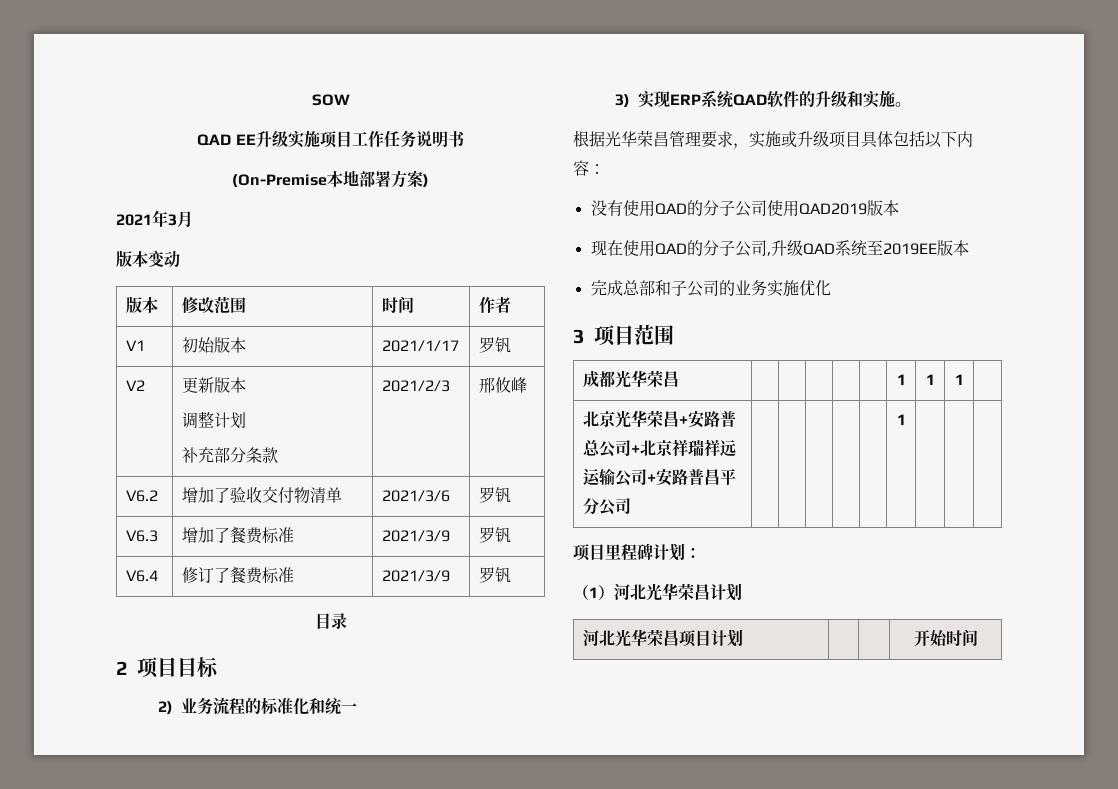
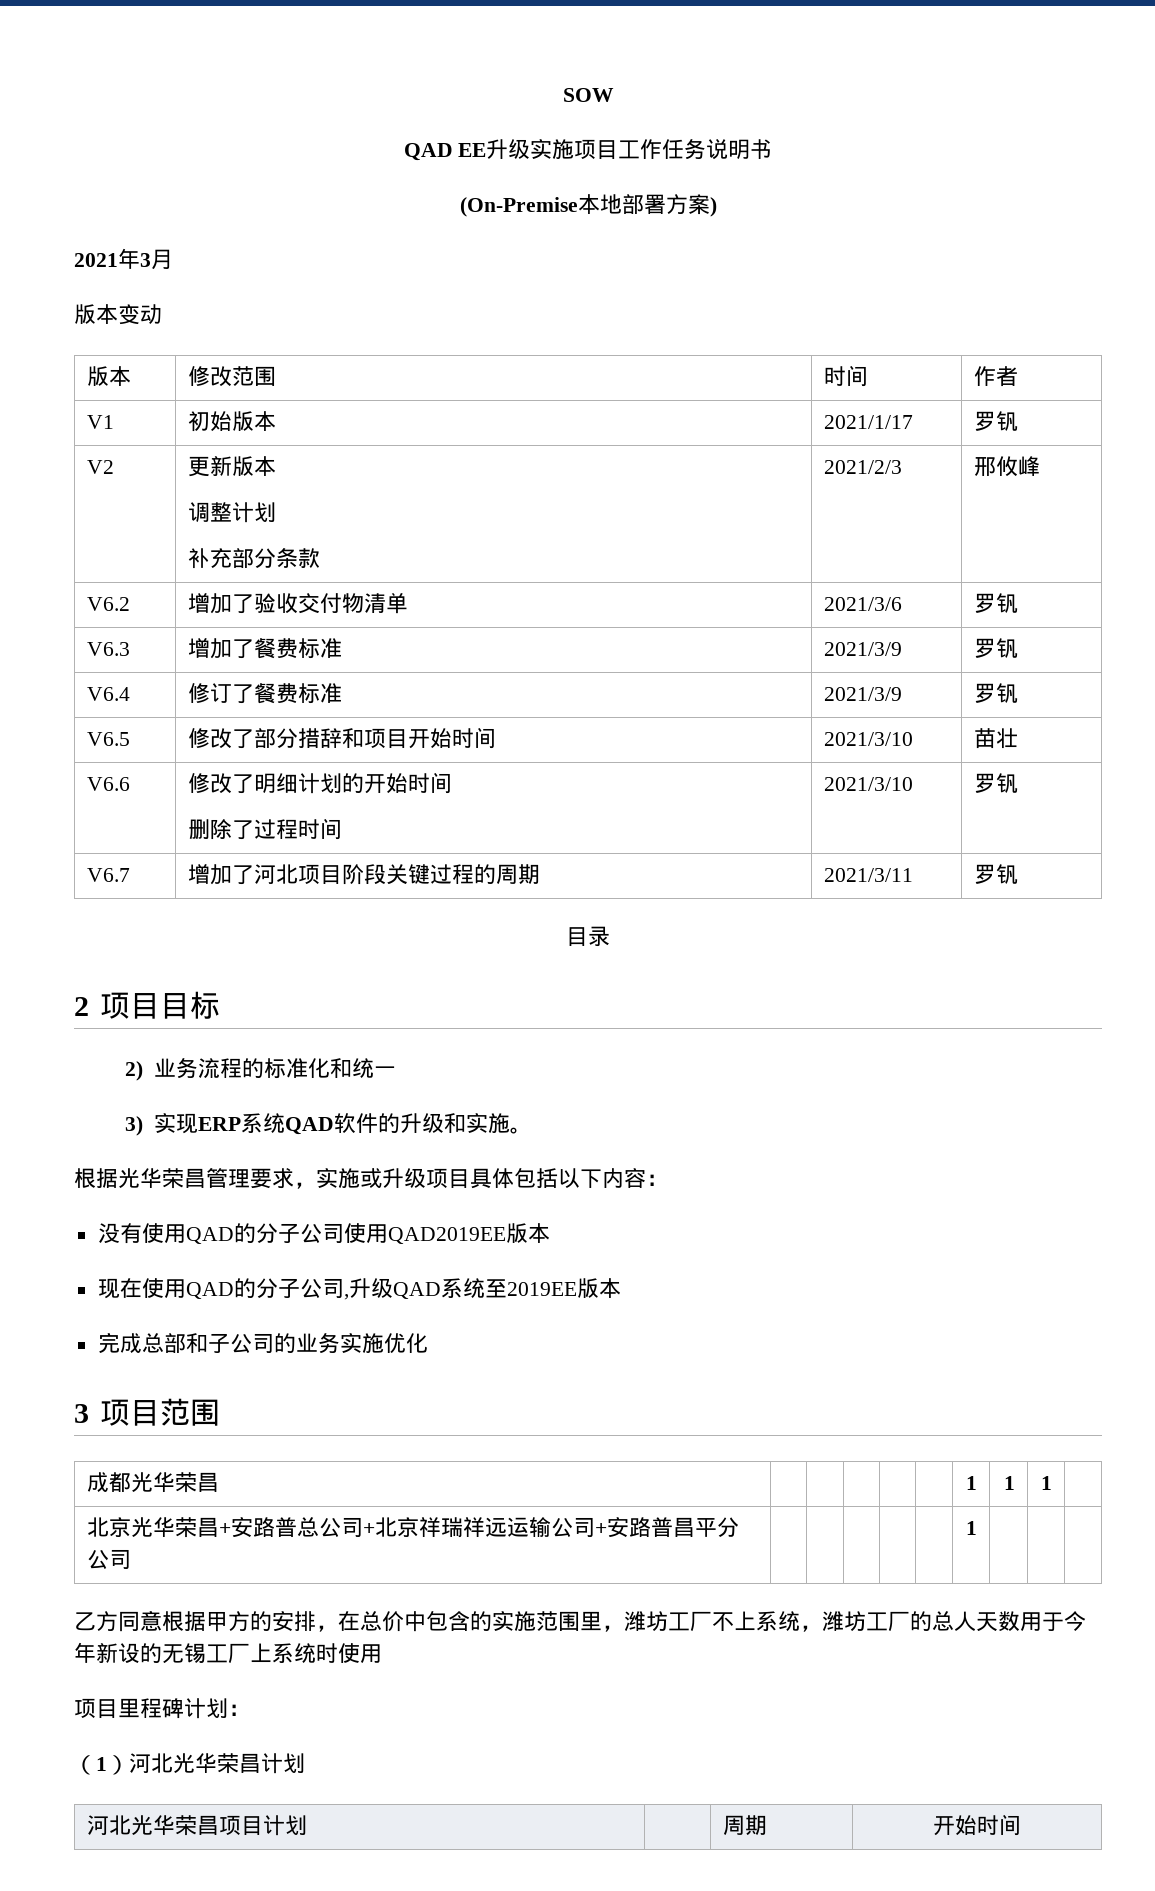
+ V6.5 | 修改了部分措辞和项目开始时间 | 2021/3/10 | 苗壮
+ V6.6 | 修改了明细计划的开始时间
+ 删除了过程时间 | 2021/3/10 | 罗钒
+ V6.7 | 增加了河北项目阶段关键过程的周期 | 2021/3/11 | 罗钒
- 没有使用QAD的分子公司使用QAD2019版本
+ 没有使用QAD的分子公司使用QAD2019EE版本
+ 乙方同意根据甲方的安排，在总价中包含的实施范围里，潍坊工厂不上系统，潍坊工厂的总人天数用于今年新设的无锡工厂上系统时使用
- 河北光华荣昌项目计划 | | | 开始时间
+ 河北光华荣昌项目计划 | | 周期 | 开始时间

